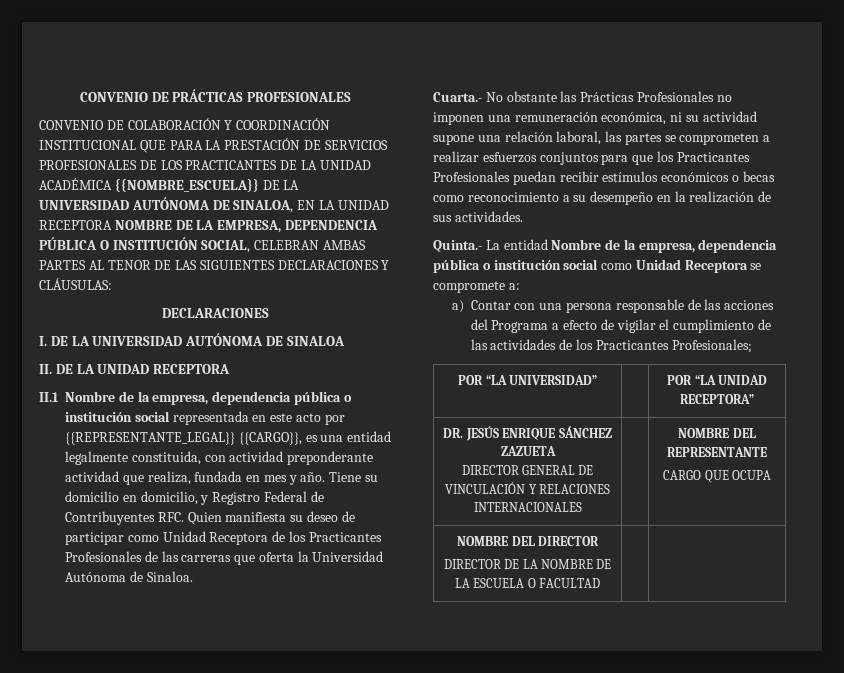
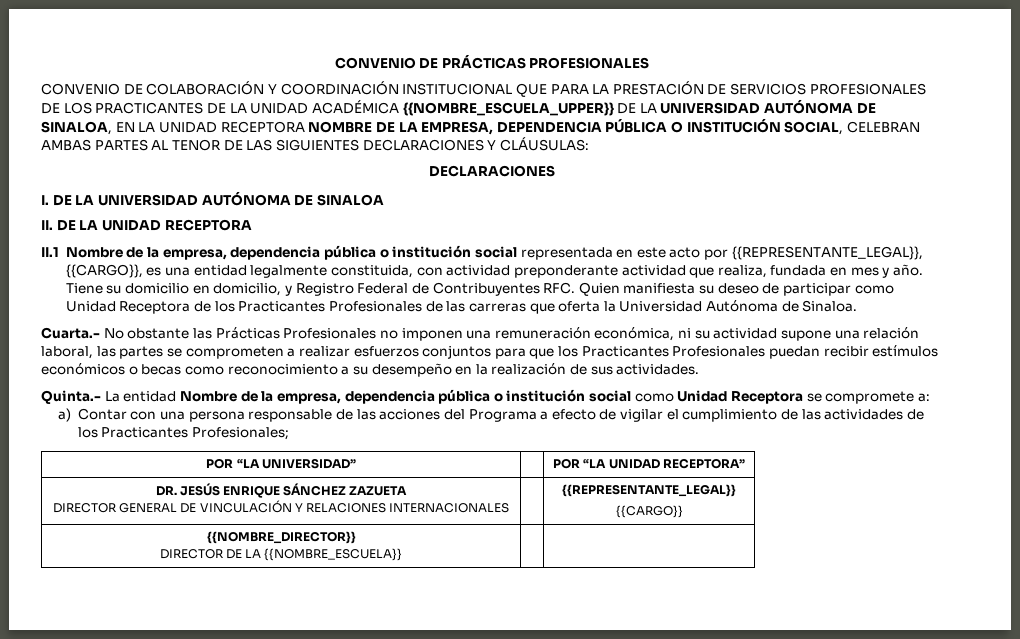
- CONVENIO DE COLABORACIÓN Y COORDINACIÓN INSTITUCIONAL QUE PARA LA PRESTACIÓN DE SERVICIOS PROFESIONALES DE LOS PRACTICANTES DE LA UNIDAD ACADÉMICA {{NOMBRE_ESCUELA}} DE LA UNIVERSIDAD AUTÓNOMA DE SINALOA, EN LA UNIDAD RECEPTORA NOMBRE DE LA EMPRESA, DEPENDENCIA PÚBLICA O INSTITUCIÓN SOCIAL, CELEBRAN AMBAS PARTES AL TENOR DE LAS SIGUIENTES DECLARACIONES Y CLÁUSULAS:
+ CONVENIO DE COLABORACIÓN Y COORDINACIÓN INSTITUCIONAL QUE PARA LA PRESTACIÓN DE SERVICIOS PROFESIONALES DE LOS PRACTICANTES DE LA UNIDAD ACADÉMICA {{NOMBRE_ESCUELA_UPPER}} DE LA UNIVERSIDAD AUTÓNOMA DE SINALOA, EN LA UNIDAD RECEPTORA NOMBRE DE LA EMPRESA, DEPENDENCIA PÚBLICA O INSTITUCIÓN SOCIAL, CELEBRAN AMBAS PARTES AL TENOR DE LAS SIGUIENTES DECLARACIONES Y CLÁUSULAS:
- II.1 Nombre de la empresa, dependencia pública o institución social representada en este acto por {{REPRESENTANTE_LEGAL}} {{CARGO}}, es una entidad legalmente constituida, con actividad preponderante actividad que realiza, fundada en mes y año.
+ II.1 Nombre de la empresa, dependencia pública o institución social representada en este acto por {{REPRESENTANTE_LEGAL}}, {{CARGO}}, es una entidad legalmente constituida, con actividad preponderante actividad que realiza, fundada en mes y año.
  DR. JESÚS ENRIQUE SÁNCHEZ ZAZUETA
- DIRECTOR GENERAL DE VINCULACIÓN Y RELACIONES INTERNACIONALES | | NOMBRE DEL REPRESENTANTE
- CARGO QUE OCUPA
- NOMBRE DEL DIRECTOR
- DIRECTOR DE LA NOMBRE DE LA ESCUELA O FACULTAD | |
+ DIRECTOR GENERAL DE VINCULACIÓN Y RELACIONES INTERNACIONALES | | {{REPRESENTANTE_LEGAL}}
+ {{CARGO}}
+ {{NOMBRE_DIRECTOR}}
+ DIRECTOR DE LA {{NOMBRE_ESCUELA}} | |

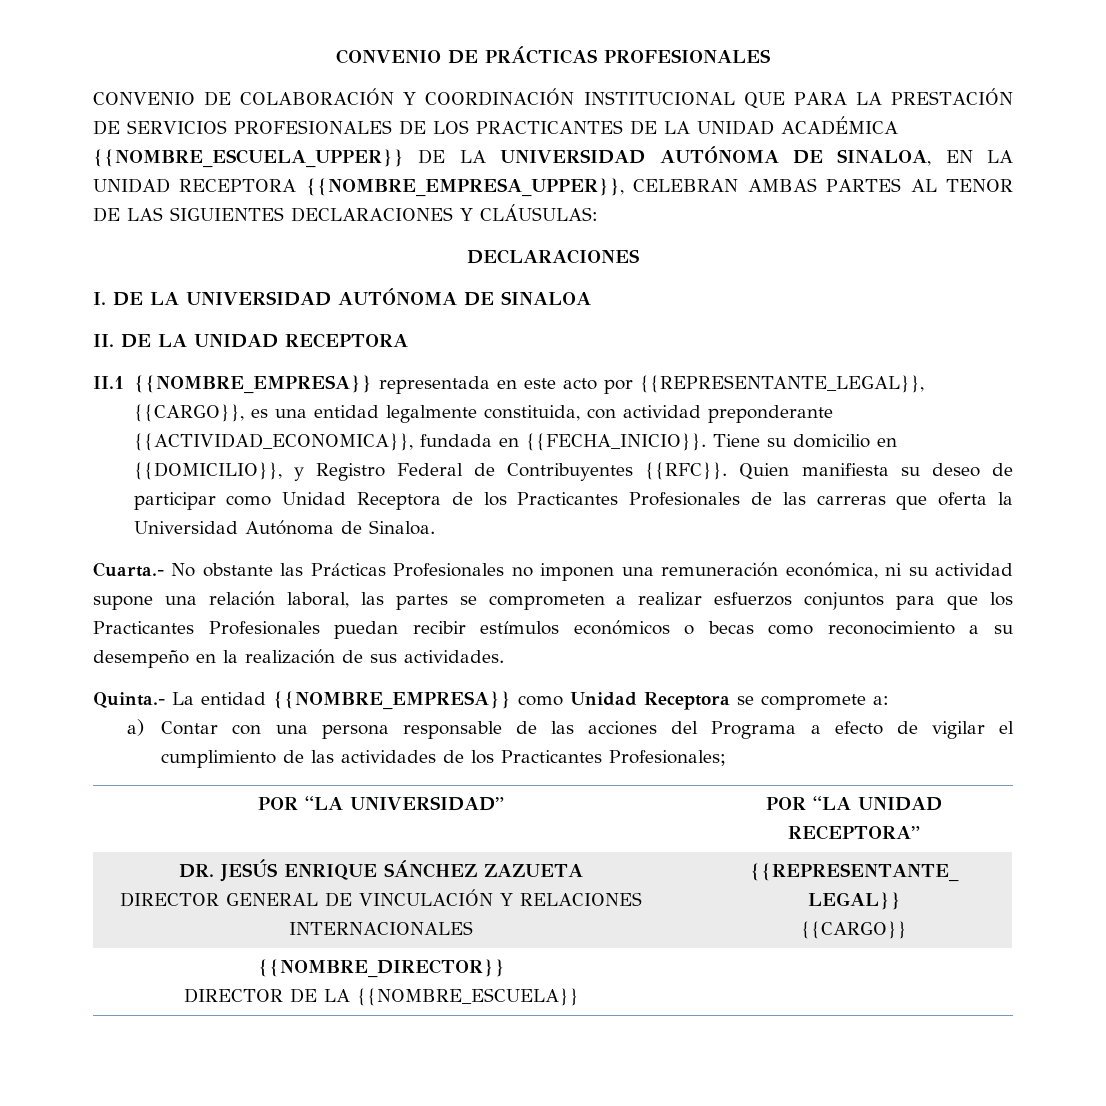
- CONVENIO DE COLABORACIÓN Y COORDINACIÓN INSTITUCIONAL QUE PARA LA PRESTACIÓN DE SERVICIOS PROFESIONALES DE LOS PRACTICANTES DE LA UNIDAD ACADÉMICA {{NOMBRE_ESCUELA_UPPER}} DE LA UNIVERSIDAD AUTÓNOMA DE SINALOA, EN LA UNIDAD RECEPTORA NOMBRE DE LA EMPRESA, DEPENDENCIA PÚBLICA O INSTITUCIÓN SOCIAL, CELEBRAN AMBAS PARTES AL TENOR DE LAS SIGUIENTES DECLARACIONES Y CLÁUSULAS:
+ CONVENIO DE COLABORACIÓN Y COORDINACIÓN INSTITUCIONAL QUE PARA LA PRESTACIÓN DE SERVICIOS PROFESIONALES DE LOS PRACTICANTES DE LA UNIDAD ACADÉMICA {{NOMBRE_ESCUELA_UPPER}} DE LA UNIVERSIDAD AUTÓNOMA DE SINALOA, EN LA UNIDAD RECEPTORA {{NOMBRE_EMPRESA_UPPER}}, CELEBRAN AMBAS PARTES AL TENOR DE LAS SIGUIENTES DECLARACIONES Y CLÁUSULAS:
- II.1 Nombre de la empresa, dependencia pública o institución social representada en este acto por {{REPRESENTANTE_LEGAL}}, {{CARGO}}, es una entidad legalmente constituida, con actividad preponderante actividad que realiza, fundada en mes y año.
+ II.1 {{NOMBRE_EMPRESA}} representada en este acto por {{REPRESENTANTE_LEGAL}}, {{CARGO}}, es una entidad legalmente constituida, con actividad preponderante {{ACTIVIDAD_ECONOMICA}}, fundada en {{FECHA_INICIO}}.
- Tiene su domicilio en domicilio, y Registro Federal de Contribuyentes RFC. Quien manifiesta su deseo de participar como Unidad Receptora de los Practicantes Profesionales de las carreras que oferta la Universidad Autónoma de Sinaloa.
+ Tiene su domicilio en {{DOMICILIO}}, y Registro Federal de Contribuyentes {{RFC}}. Quien manifiesta su deseo de participar como Unidad Receptora de los Practicantes Profesionales de las carreras que oferta la Universidad Autónoma de Sinaloa.
- Quinta.- La entidad Nombre de la empresa, dependencia pública o institución social como Unidad Receptora se compromete a:
+ Quinta.- La entidad {{NOMBRE_EMPRESA}} como Unidad Receptora se compromete a:

